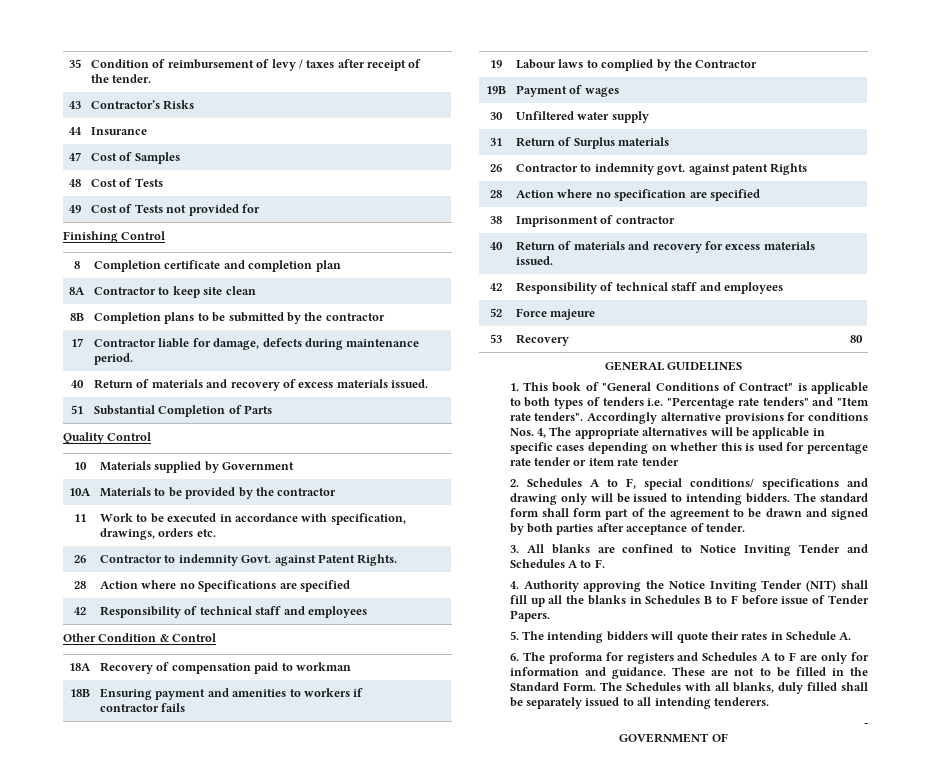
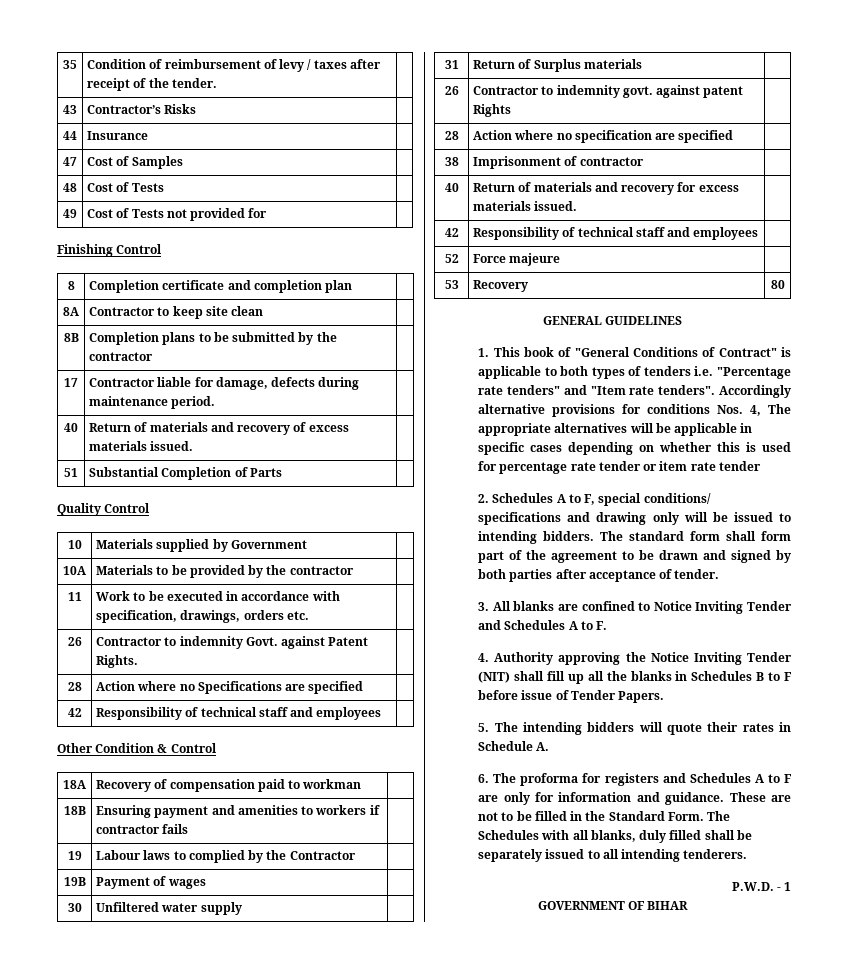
- -
+ P.W.D. - 1
- GOVERNMENT OF
+ GOVERNMENT OF BIHAR

